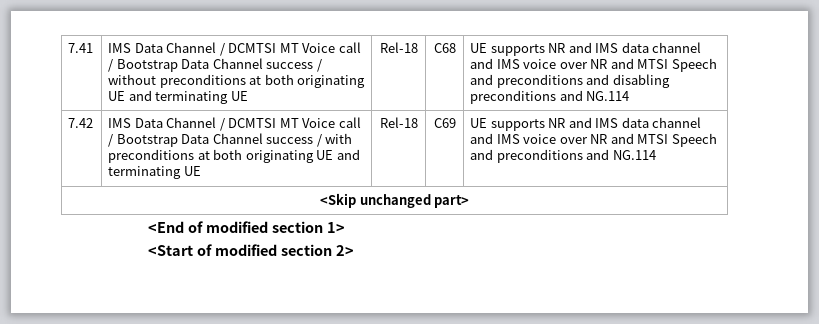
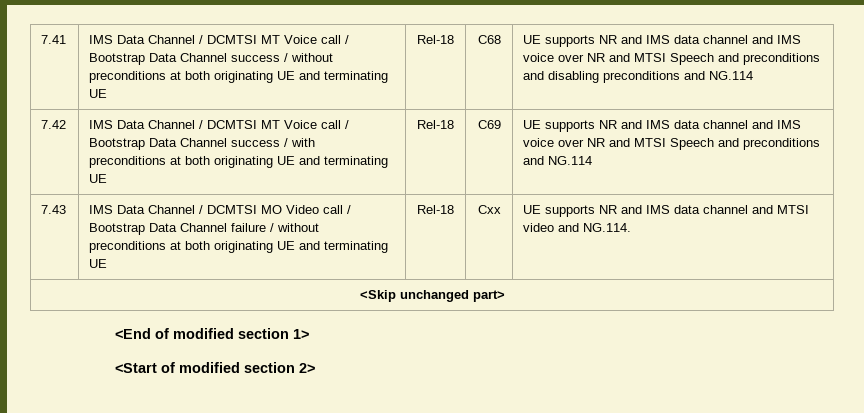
+ 7.43 | IMS Data Channel / DCMTSI MO Video call / Bootstrap Data Channel failure / without preconditions at both originating UE and terminating UE | Rel-18 | Cxx | UE supports NR and IMS data channel and MTSI video and NG.114.

